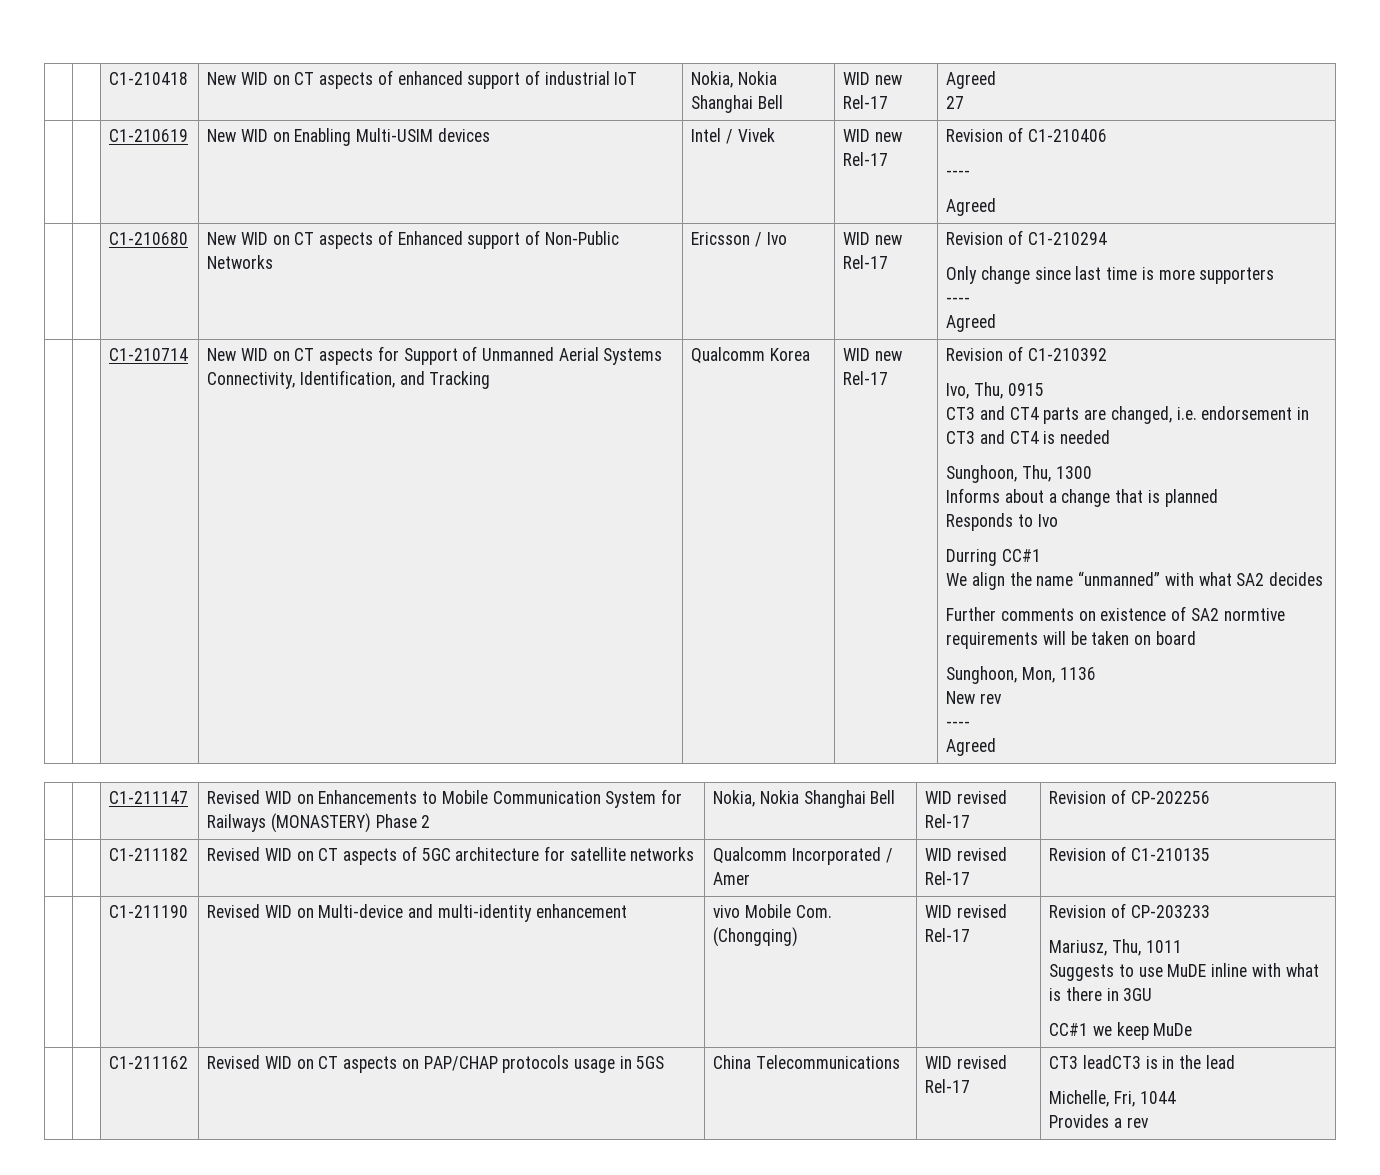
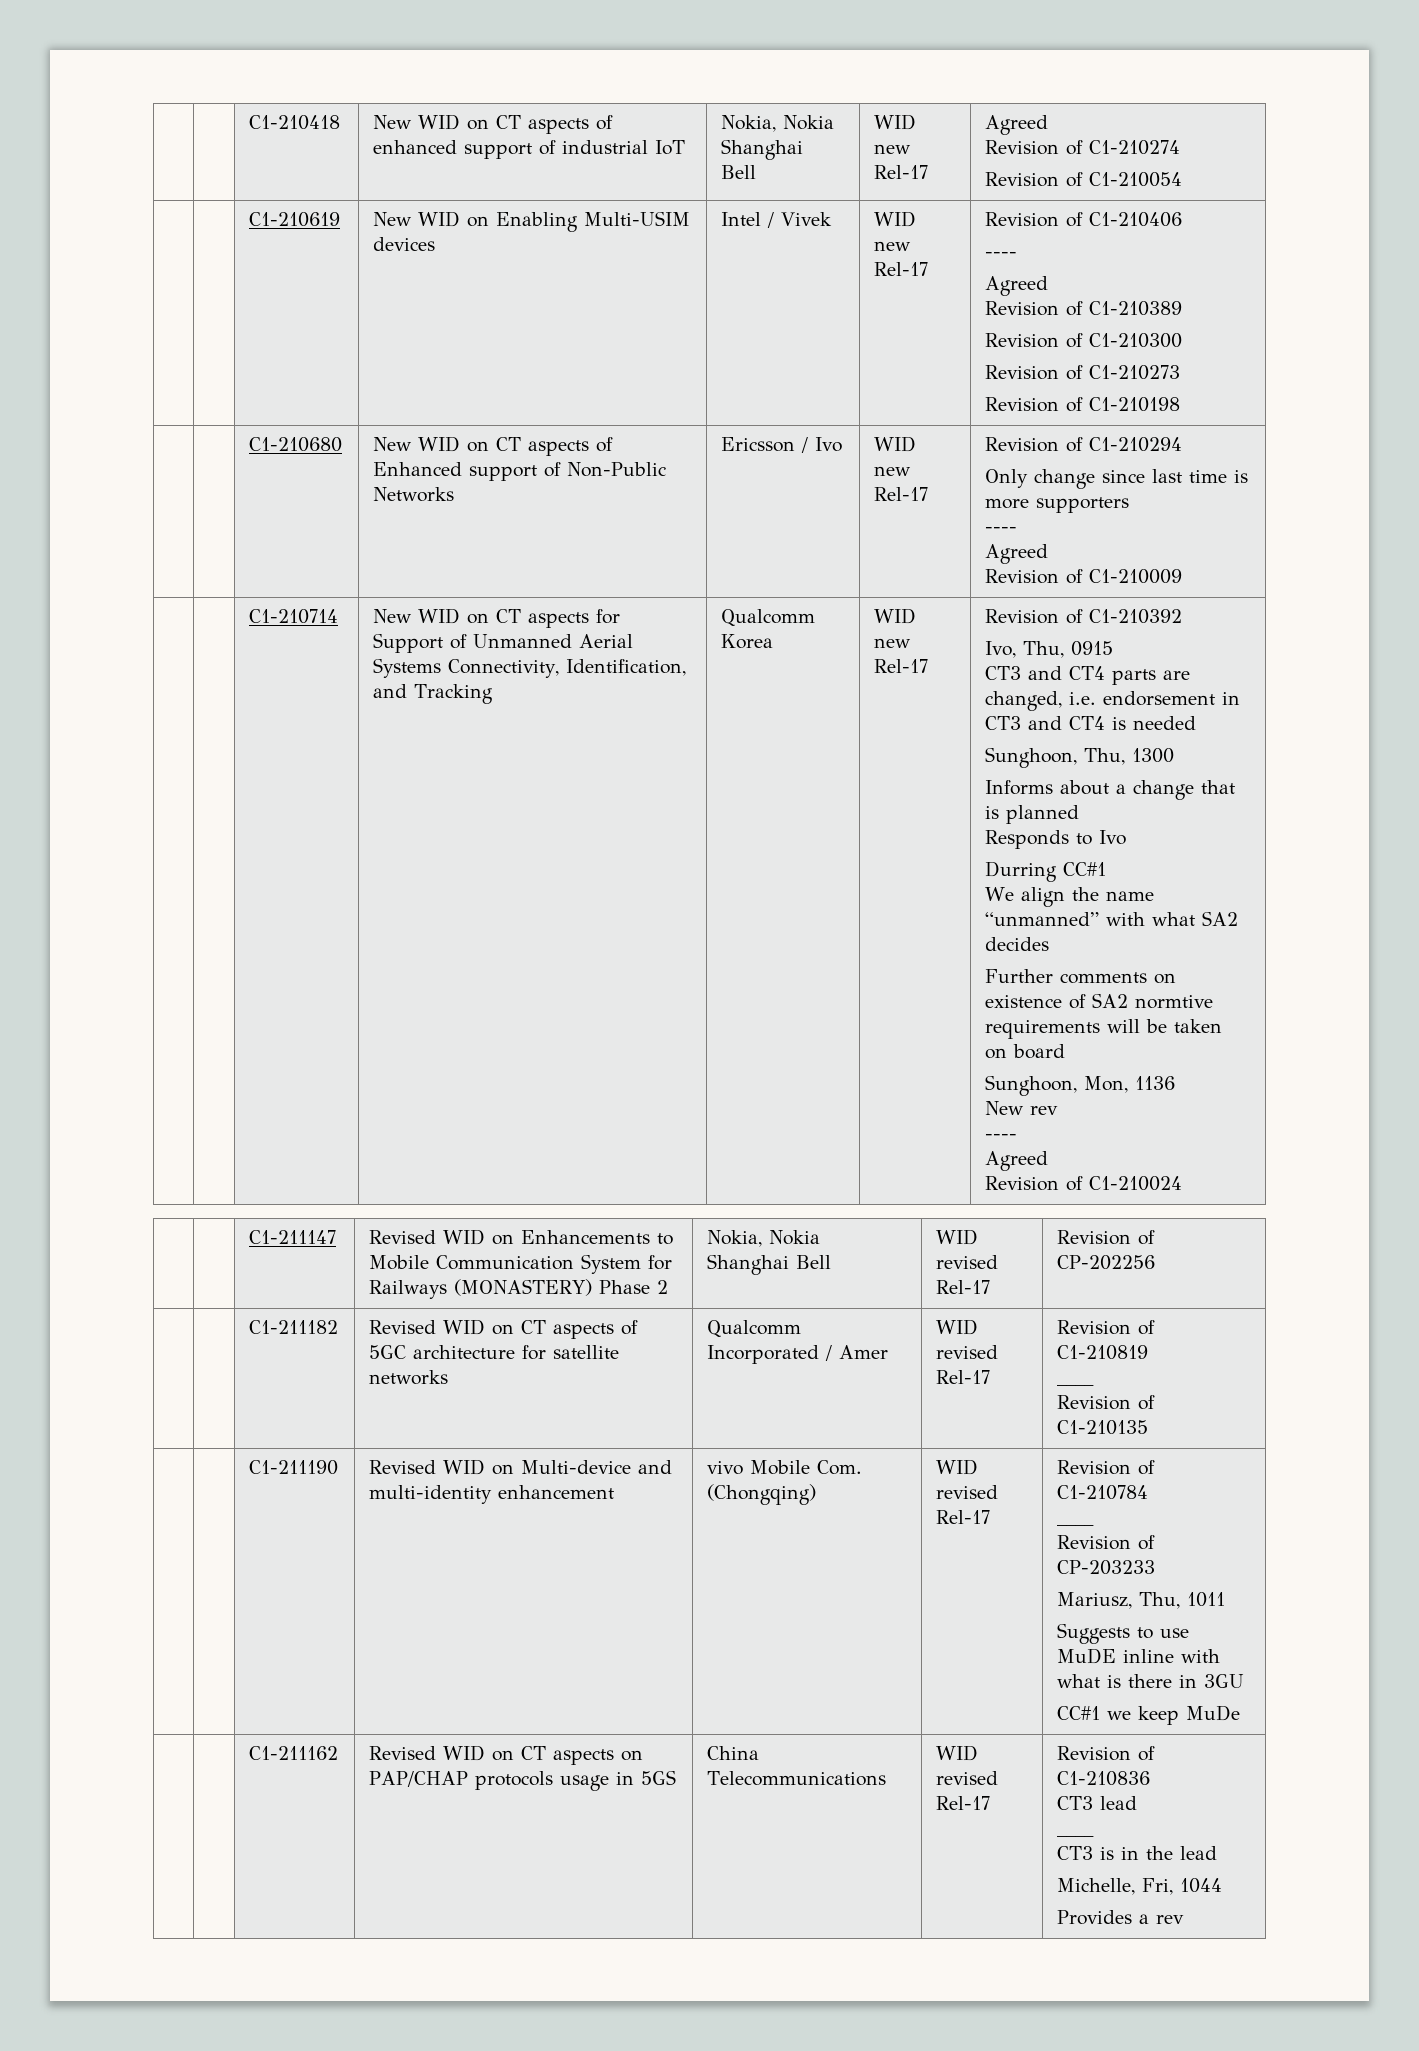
  | | C1-210418 | New WID on CT aspects of enhanced support of industrial IoT | Nokia, Nokia Shanghai Bell | WID new Rel-17 | Agreed
- 27
+ Revision of C1-210274
+ Revision of C1-210054
  | | C1-210619 | New WID on Enabling Multi-USIM devices | Intel / Vivek | WID new Rel-17 | Revision of C1-210406
  ----
  Agreed
+ Revision of C1-210389
+ Revision of C1-210300
+ Revision of C1-210273
+ Revision of C1-210198
  | | C1-210680 | New WID on CT aspects of Enhanced support of Non-Public Networks | Ericsson / Ivo | WID new Rel-17 | Revision of C1-210294
  Only change since last time is more supporters
  ----
  Agreed
+ Revision of C1-210009
+ Revision of C1-210024
- | | C1-211182 | Revised WID on CT aspects of 5GC architecture for satellite networks | Qualcomm Incorporated / Amer | WID revised Rel-17 | Revision of C1-210135
+ | | C1-211182 | Revised WID on CT aspects of 5GC architecture for satellite networks | Qualcomm Incorporated / Amer | WID revised Rel-17 | Revision of C1-210819
+ ____
+ Revision of C1-210135
- | | C1-211190 | Revised WID on Multi-device and multi-identity enhancement | vivo Mobile Com. (Chongqing) | WID revised Rel-17 | Revision of CP-203233
+ | | C1-211190 | Revised WID on Multi-device and multi-identity enhancement | vivo Mobile Com. (Chongqing) | WID revised Rel-17 | Revision of C1-210784
+ ____
+ Revision of CP-203233
- | | C1-211162 | Revised WID on CT aspects on PAP/CHAP protocols usage in 5GS | China Telecommunications | WID revised Rel-17 | CT3 leadCT3 is in the lead
+ | | C1-211162 | Revised WID on CT aspects on PAP/CHAP protocols usage in 5GS | China Telecommunications | WID revised Rel-17 | Revision of C1-210836
+ CT3 lead
+ ____
+ CT3 is in the lead

